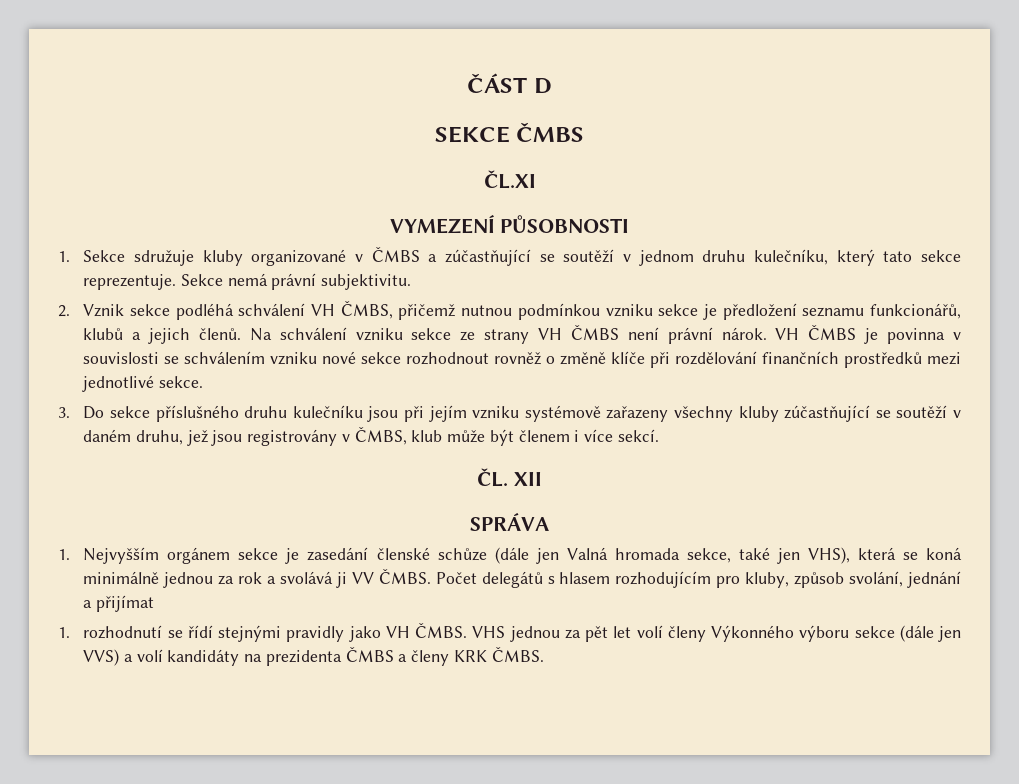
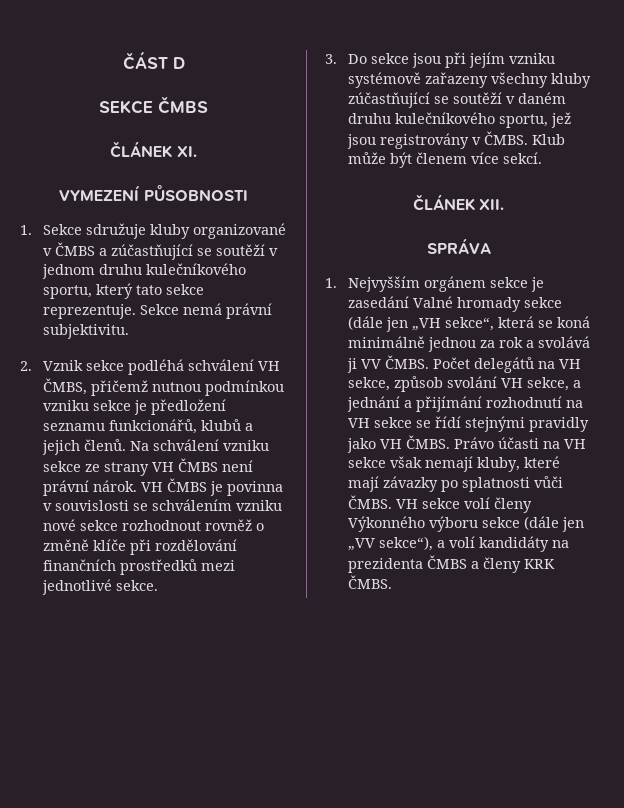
- ČL.XI
+ ČLÁNEK XI.
- 1. Sekce sdružuje kluby organizované v ČMBS a zúčastňující se soutěží v jednom druhu kulečníku, který tato sekce reprezentuje.
+ 1. Sekce sdružuje kluby organizované v ČMBS a zúčastňující se soutěží v jednom druhu kulečníkového sportu, který tato sekce reprezentuje.
- 3. Do sekce příslušného druhu kulečníku jsou při jejím vzniku systémově zařazeny všechny kluby zúčastňující se soutěží v daném druhu, jež jsou registrovány v ČMBS, klub může být členem i více sekcí.
+ 3. Do sekce jsou při jejím vzniku systémově zařazeny všechny kluby zúčastňující se soutěží v daném druhu kulečníkového sportu, jež jsou registrovány v ČMBS. Klub může být členem více sekcí.
- ČL. XII
+ ČLÁNEK XII.
- 1. Nejvyšším orgánem sekce je zasedání členské schůze (dále jen Valná hromada sekce, také jen VHS), která se koná minimálně jednou za rok a svolává ji VV ČMBS.
+ 1. Nejvyšším orgánem sekce je zasedání Valné hromady sekce (dále jen „VH sekce“, která se koná minimálně jednou za rok a svolává ji VV ČMBS.
- Počet delegátů s hlasem rozhodujícím pro kluby, způsob svolání, jednání a přijímat
- 1. rozhodnutí se řídí stejnými pravidly jako VH ČMBS.
+ Počet delegátů na VH sekce, způsob svolání VH sekce, a jednání a přijímání rozhodnutí na VH sekce se řídí stejnými pravidly jako VH ČMBS.
- VHS jednou za pět let volí členy Výkonného výboru sekce (dále jen VVS) a volí kandidáty na prezidenta ČMBS a členy KRK ČMBS.
+ Právo účasti na VH sekce však nemají kluby, které mají závazky po splatnosti vůči ČMBS. VH sekce volí členy Výkonného výboru sekce (dále jen „VV sekce“), a volí kandidáty na prezidenta ČMBS a členy KRK ČMBS.

